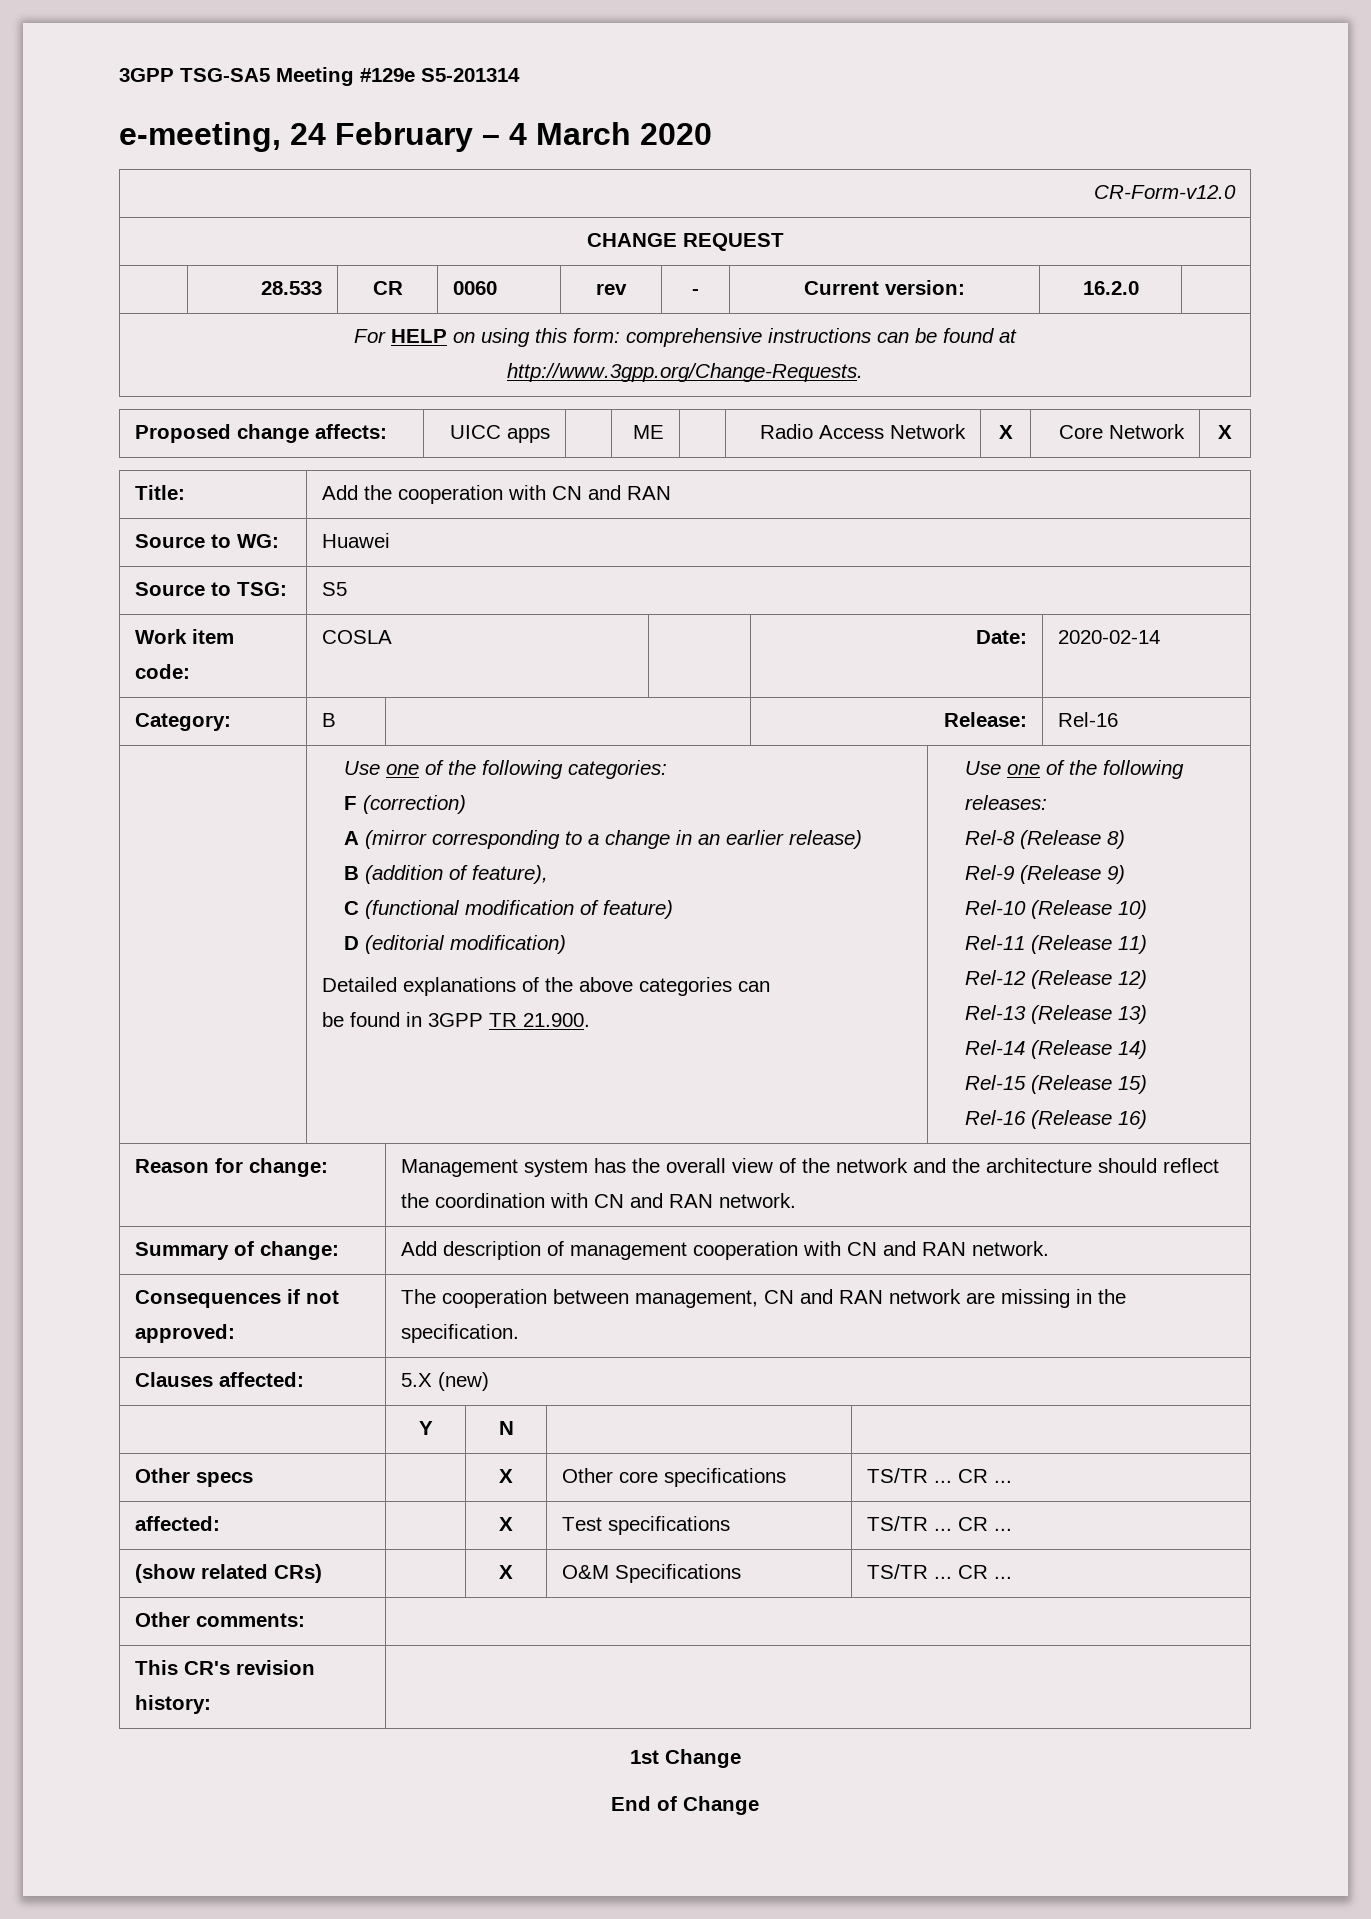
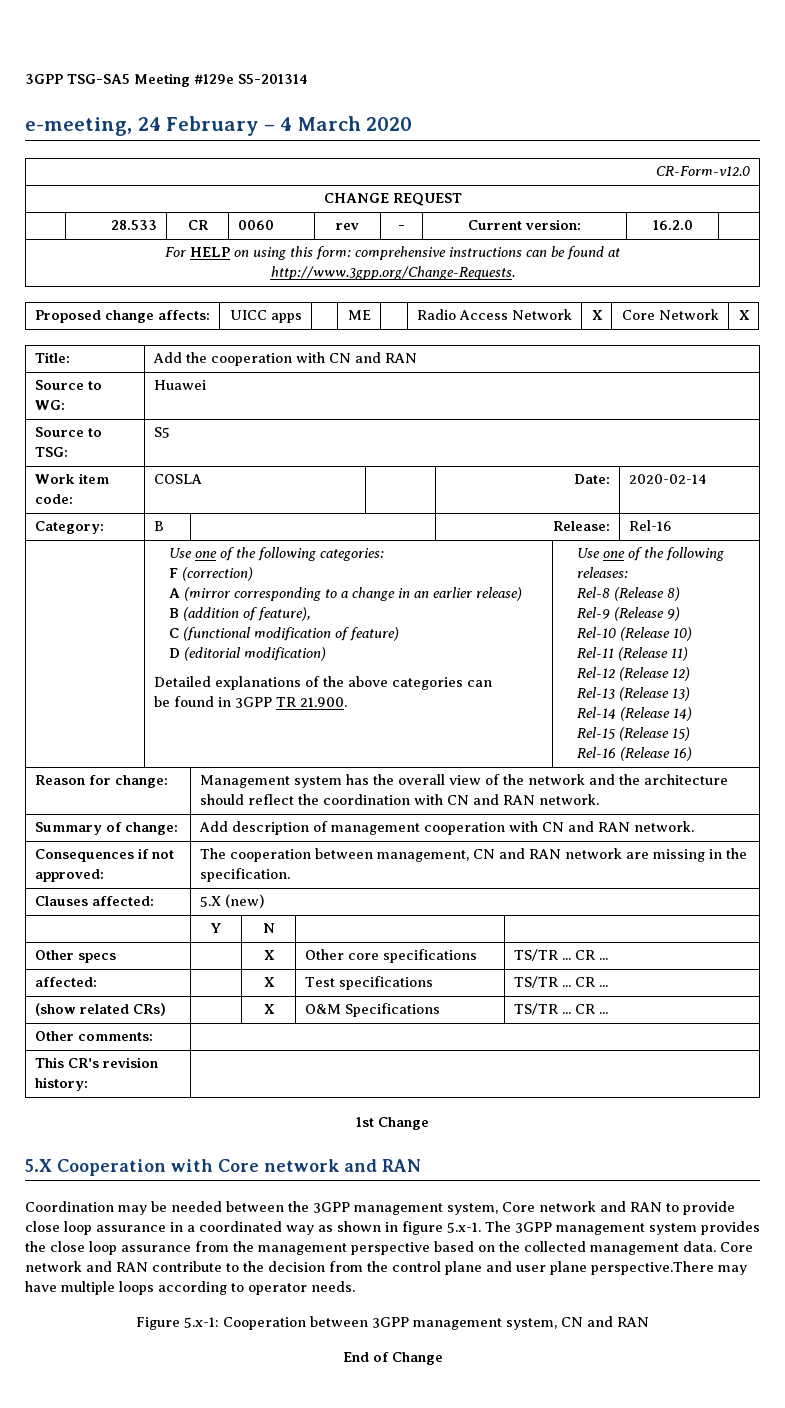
+ 5.X Cooperation with Core network and RAN
+ Coordination may be needed between the 3GPP management system, Core network and RAN to provide close loop assurance in a coordinated way as shown in figure 5.x-1. The 3GPP management system provides the close loop assurance from the management perspective based on the collected management data. Core network and RAN contribute to the decision from the control plane and user plane perspective.There may have multiple loops according to operator needs.
+ Figure 5.x-1: Cooperation between 3GPP management system, CN and RAN

